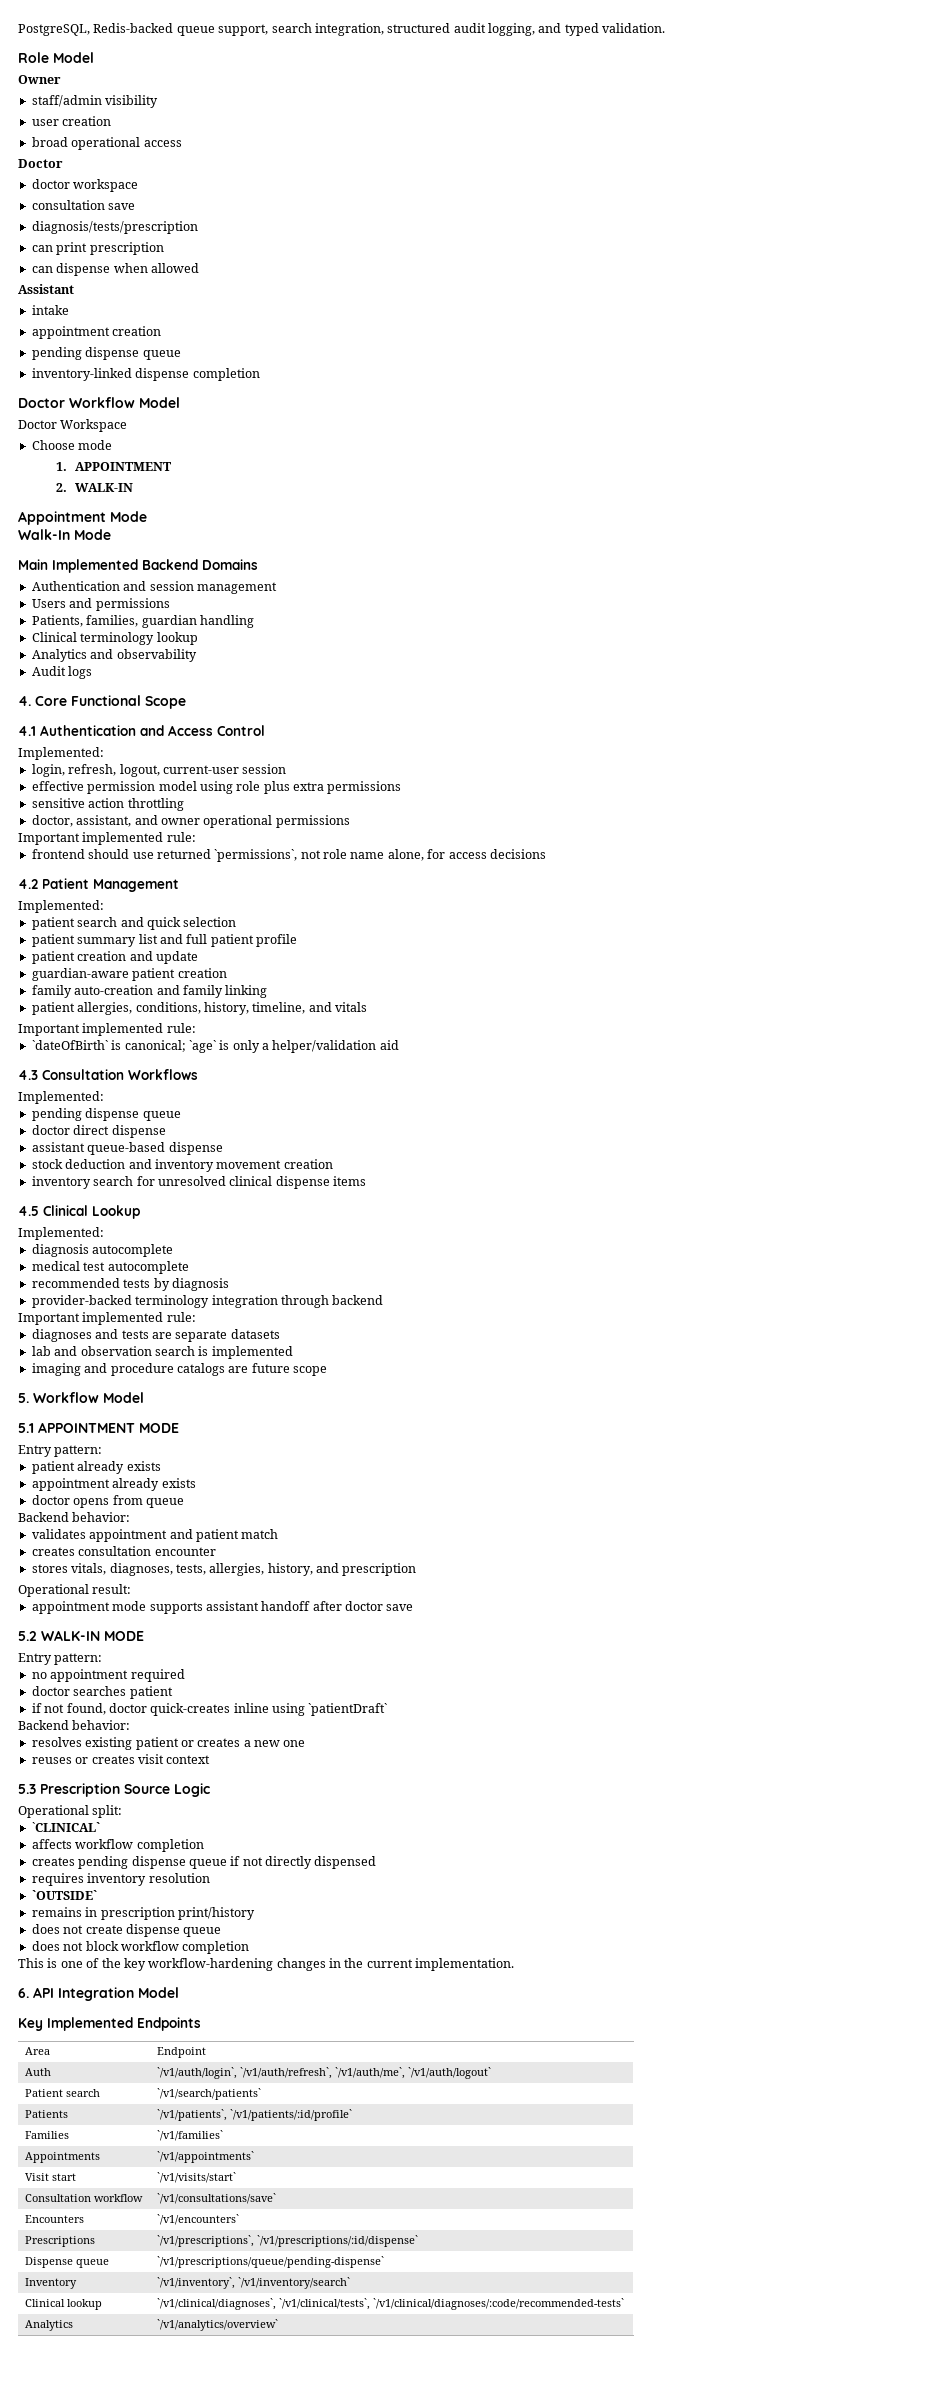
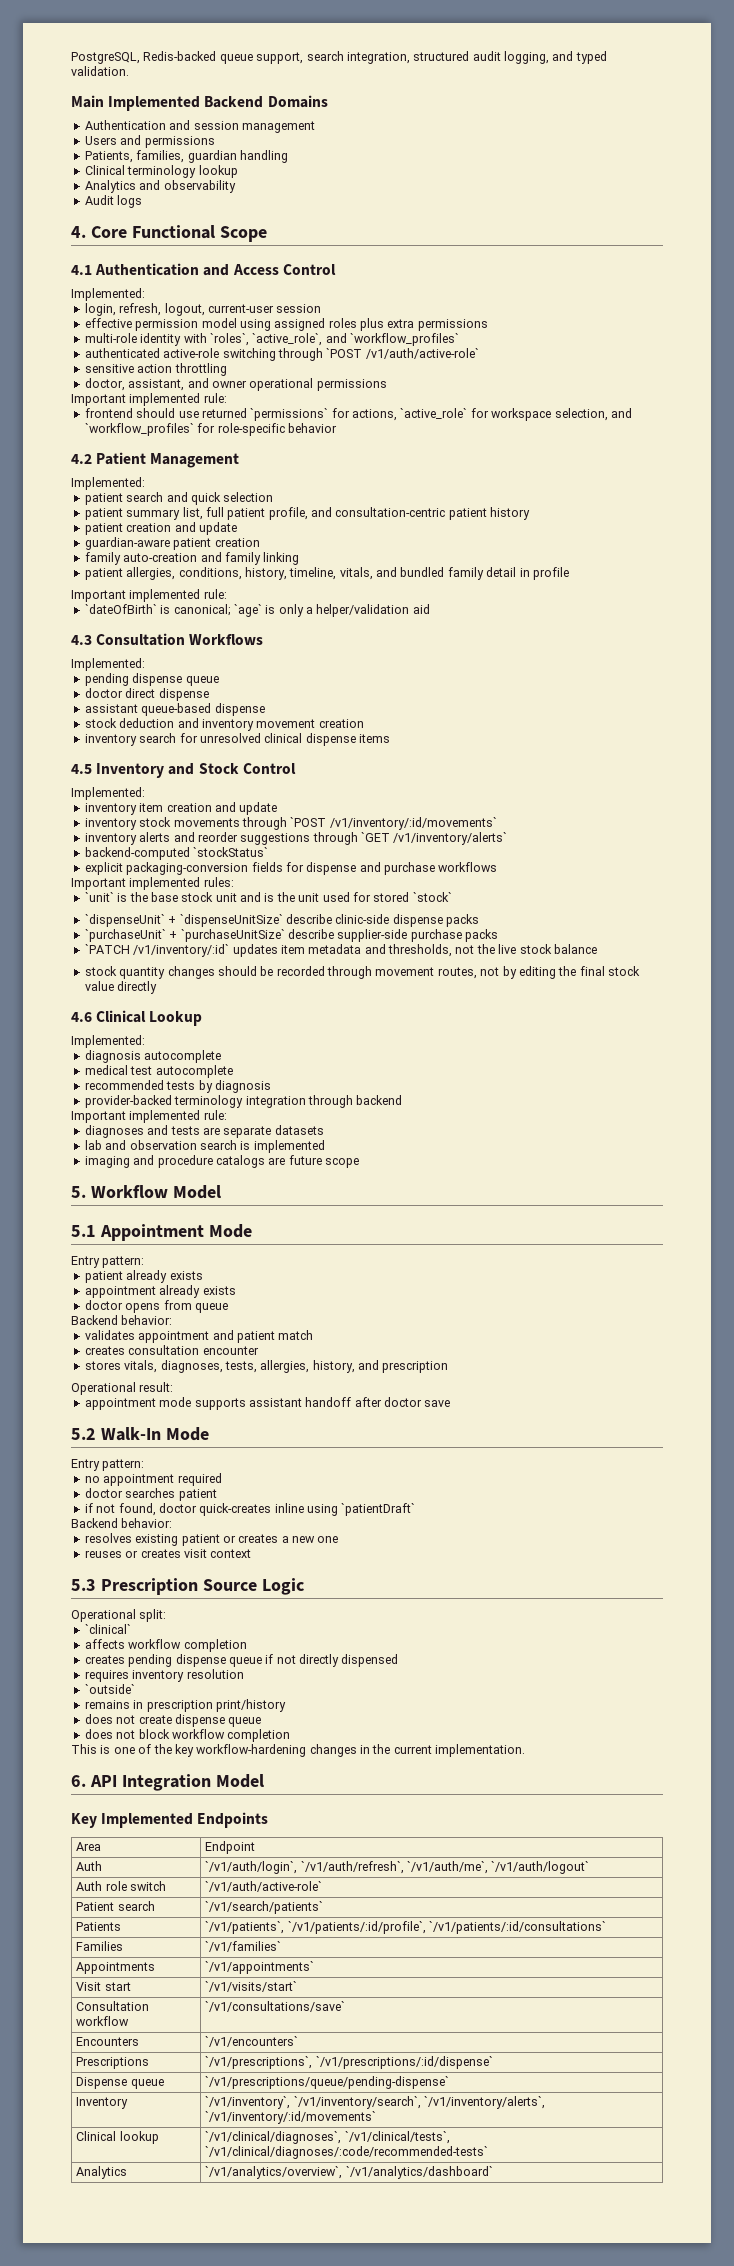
- Role Model
- Owner
- staff/admin visibility
- user creation
- broad operational access
- Doctor
- doctor workspace
- consultation save
- diagnosis/tests/prescription
- can print prescription
- can dispense when allowed
- Assistant
- intake
- appointment creation
- pending dispense queue
- inventory-linked dispense completion
- Doctor Workflow Model
- Doctor Workspace
- Choose mode
- 1. APPOINTMENT
- 2. WALK-IN
- Appointment Mode
- Walk-In Mode
- effective permission model using role plus extra permissions
+ effective permission model using assigned roles plus extra permissions
+ multi-role identity with `roles`, `active_role`, and `workflow_profiles`
+ authenticated active-role switching through `POST /v1/auth/active-role`
- frontend should use returned `permissions`, not role name alone, for access decisions
+ frontend should use returned `permissions` for actions, `active_role` for workspace selection, and `workflow_profiles` for role-specific behavior
- patient summary list and full patient profile
+ patient summary list, full patient profile, and consultation-centric patient history
- patient allergies, conditions, history, timeline, and vitals
+ patient allergies, conditions, history, timeline, vitals, and bundled family detail in profile
- 4.5 Clinical Lookup
+ 4.5 Inventory and Stock Control
+ Implemented:
+ inventory item creation and update
+ inventory stock movements through `POST /v1/inventory/:id/movements`
+ inventory alerts and reorder suggestions through `GET /v1/inventory/alerts`
+ backend-computed `stockStatus`
+ explicit packaging-conversion fields for dispense and purchase workflows
+ Important implemented rules:
+ `unit` is the base stock unit and is the unit used for stored `stock`
+ `dispenseUnit` + `dispenseUnitSize` describe clinic-side dispense packs
+ `purchaseUnit` + `purchaseUnitSize` describe supplier-side purchase packs
+ `PATCH /v1/inventory/:id` updates item metadata and thresholds, not the live stock balance
+ stock quantity changes should be recorded through movement routes, not by editing the final stock value directly
+ 4.6 Clinical Lookup
- 5.1 APPOINTMENT MODE
+ 5.1 Appointment Mode
- 5.2 WALK-IN MODE
+ 5.2 Walk-In Mode
- `CLINICAL`
+ `clinical`
- `OUTSIDE`
+ `outside`
+ Auth role switch | `/v1/auth/active-role`
- Patients | `/v1/patients`, `/v1/patients/:id/profile`
+ Patients | `/v1/patients`, `/v1/patients/:id/profile`, `/v1/patients/:id/consultations`
- Inventory | `/v1/inventory`, `/v1/inventory/search`
+ Inventory | `/v1/inventory`, `/v1/inventory/search`, `/v1/inventory/alerts`, `/v1/inventory/:id/movements`
- Analytics | `/v1/analytics/overview`
+ Analytics | `/v1/analytics/overview`, `/v1/analytics/dashboard`

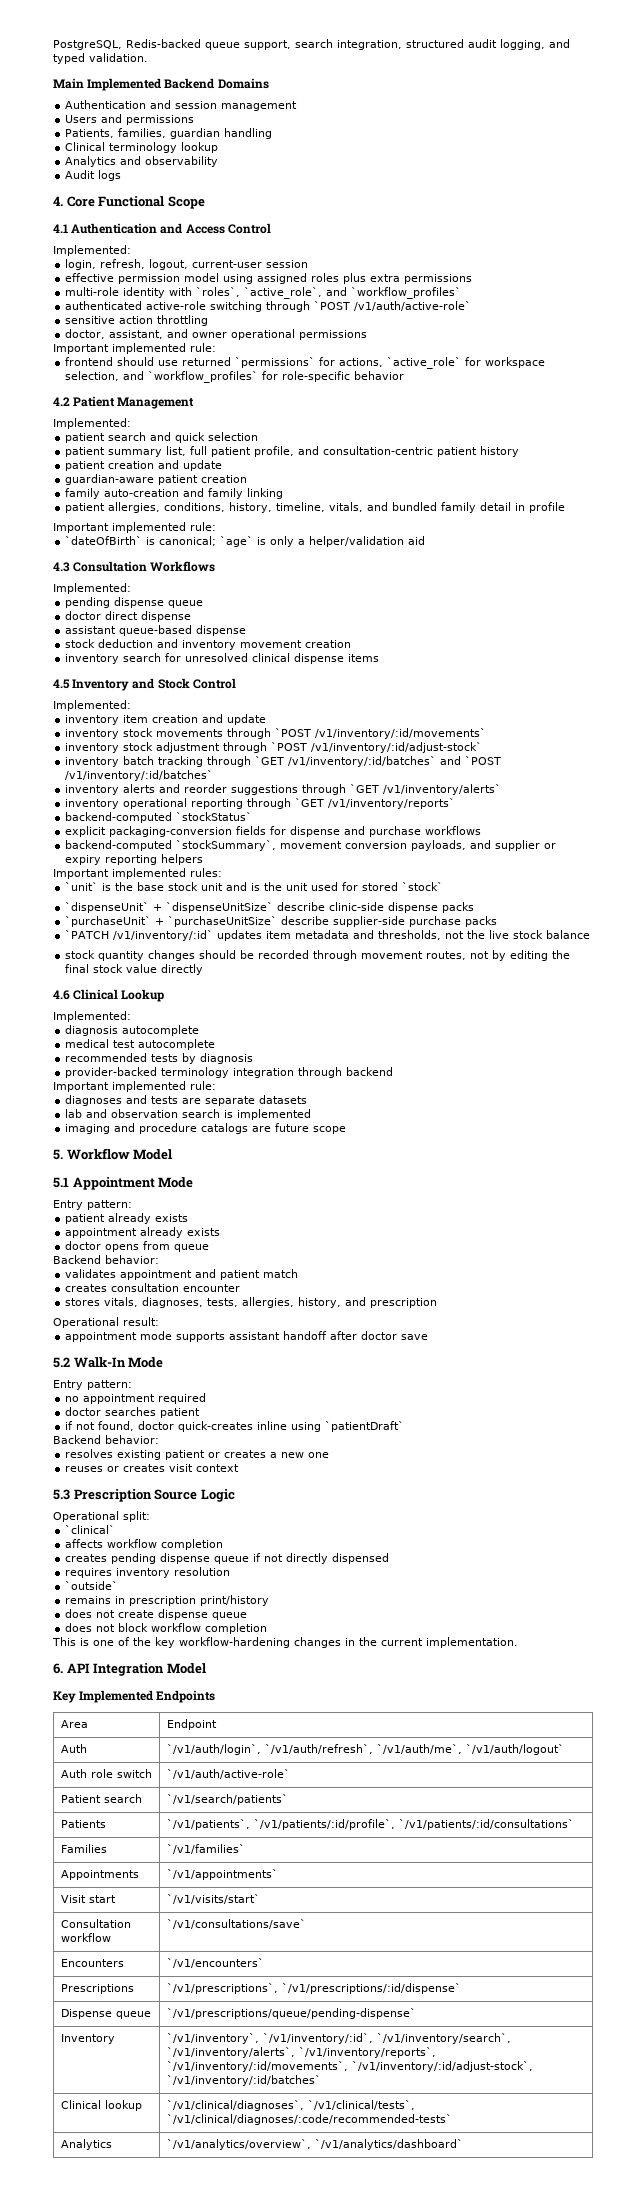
+ inventory stock adjustment through `POST /v1/inventory/:id/adjust-stock`
+ inventory batch tracking through `GET /v1/inventory/:id/batches` and `POST /v1/inventory/:id/batches`
+ inventory operational reporting through `GET /v1/inventory/reports`
+ backend-computed `stockSummary`, movement conversion payloads, and supplier or expiry reporting helpers
- Inventory | `/v1/inventory`, `/v1/inventory/search`, `/v1/inventory/alerts`, `/v1/inventory/:id/movements`
+ Inventory | `/v1/inventory`, `/v1/inventory/:id`, `/v1/inventory/search`, `/v1/inventory/alerts`, `/v1/inventory/reports`, `/v1/inventory/:id/movements`, `/v1/inventory/:id/adjust-stock`, `/v1/inventory/:id/batches`

